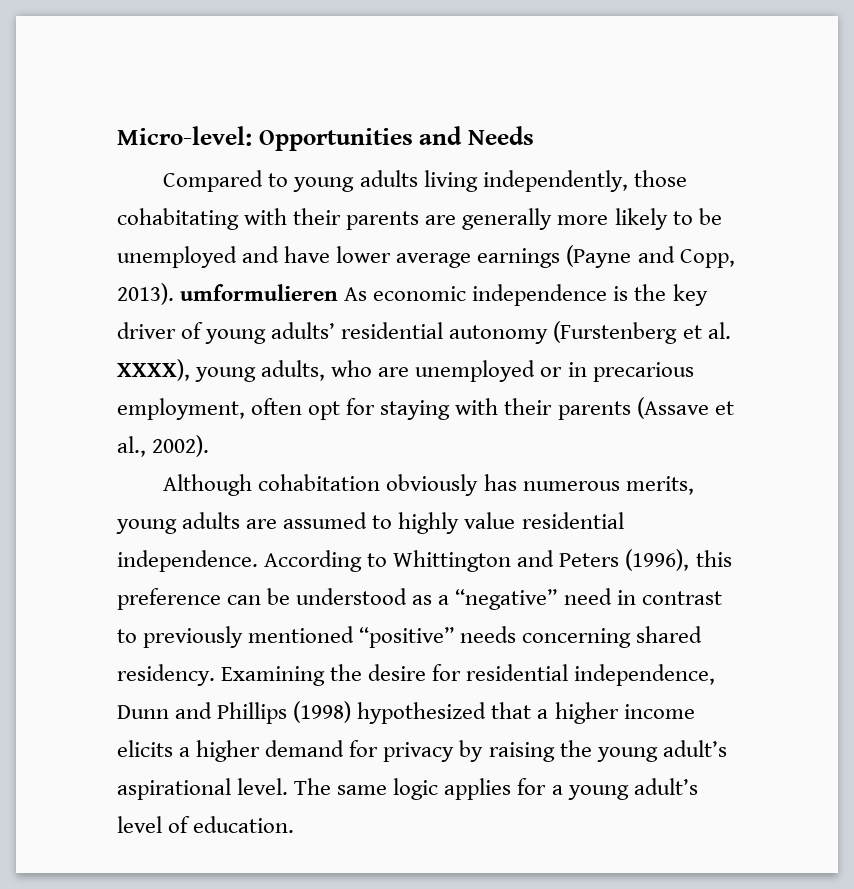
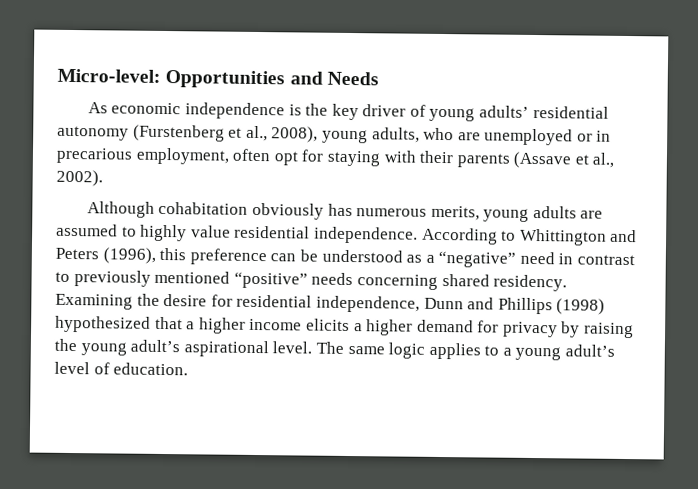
- Compared to young adults living independently, those cohabitating with their parents are generally more likely to be unemployed and have lower average earnings (Payne and Copp, 2013). umformulieren As economic independence is the key driver of young adults’ residential autonomy (Furstenberg et al. XXXX), young adults, who are unemployed or in precarious employment, often opt for staying with their parents (Assave et al., 2002).
+ As economic independence is the key driver of young adults’ residential autonomy (Furstenberg et al., 2008), young adults, who are unemployed or in precarious employment, often opt for staying with their parents (Assave et al., 2002).
- The same logic applies for a young adult’s level of education.
+ The same logic applies to a young adult’s level of education.

